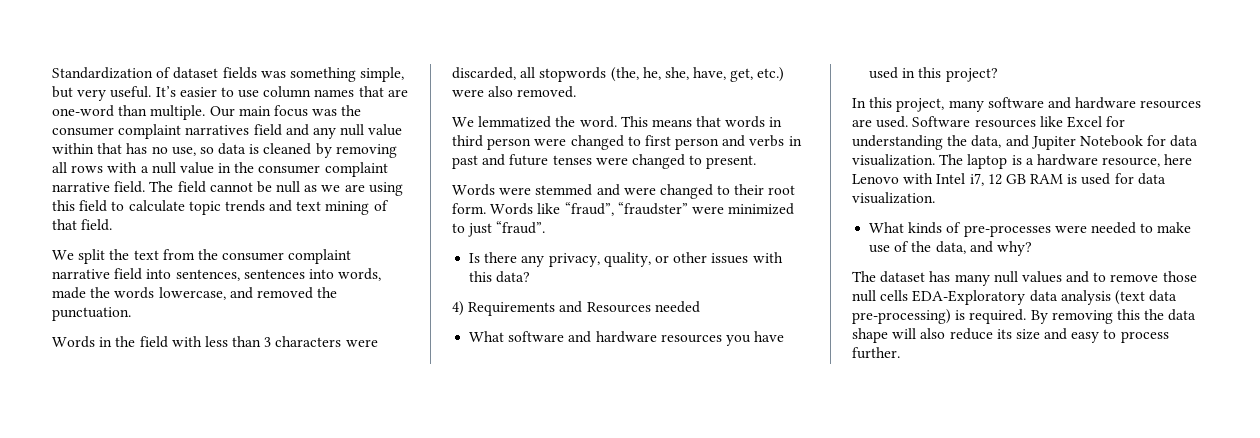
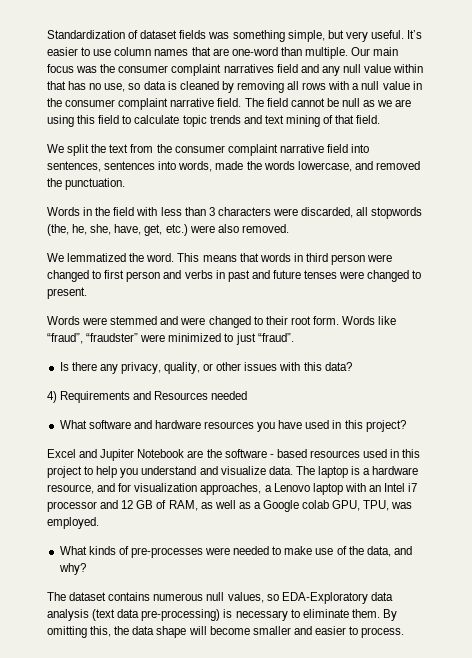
- In this project, many software and hardware resources are used. Software resources like Excel for understanding the data, and Jupiter Notebook for data visualization.
+ Excel and Jupiter Notebook are the software - based resources used in this project to help you understand and visualize data.
- The laptop is a hardware resource, here Lenovo with Intel i7, 12 GB RAM is used for data visualization.
+ The laptop is a hardware resource, and for visualization approaches, a Lenovo laptop with an Intel i7 processor and 12 GB of RAM, as well as a Google colab GPU, TPU, was employed.
- The dataset has many null values and to remove those null cells EDA-Exploratory data analysis (text data pre-processing) is required. By removing this the data shape will also reduce its size and easy to process further.
+ The dataset contains numerous null values, so EDA-Exploratory data analysis (text data pre-processing) is necessary to eliminate them. By omitting this, the data shape will become smaller and easier to process.

